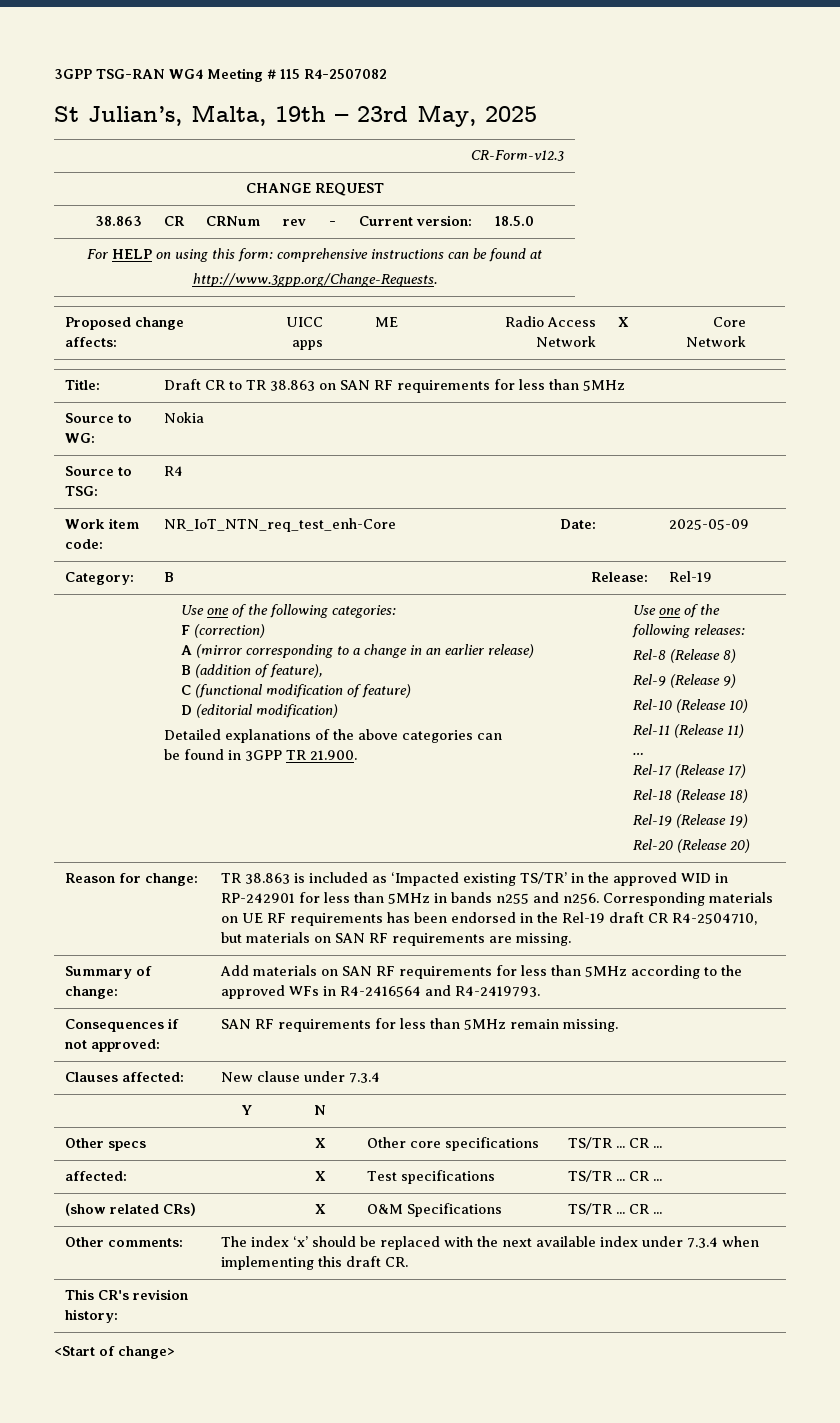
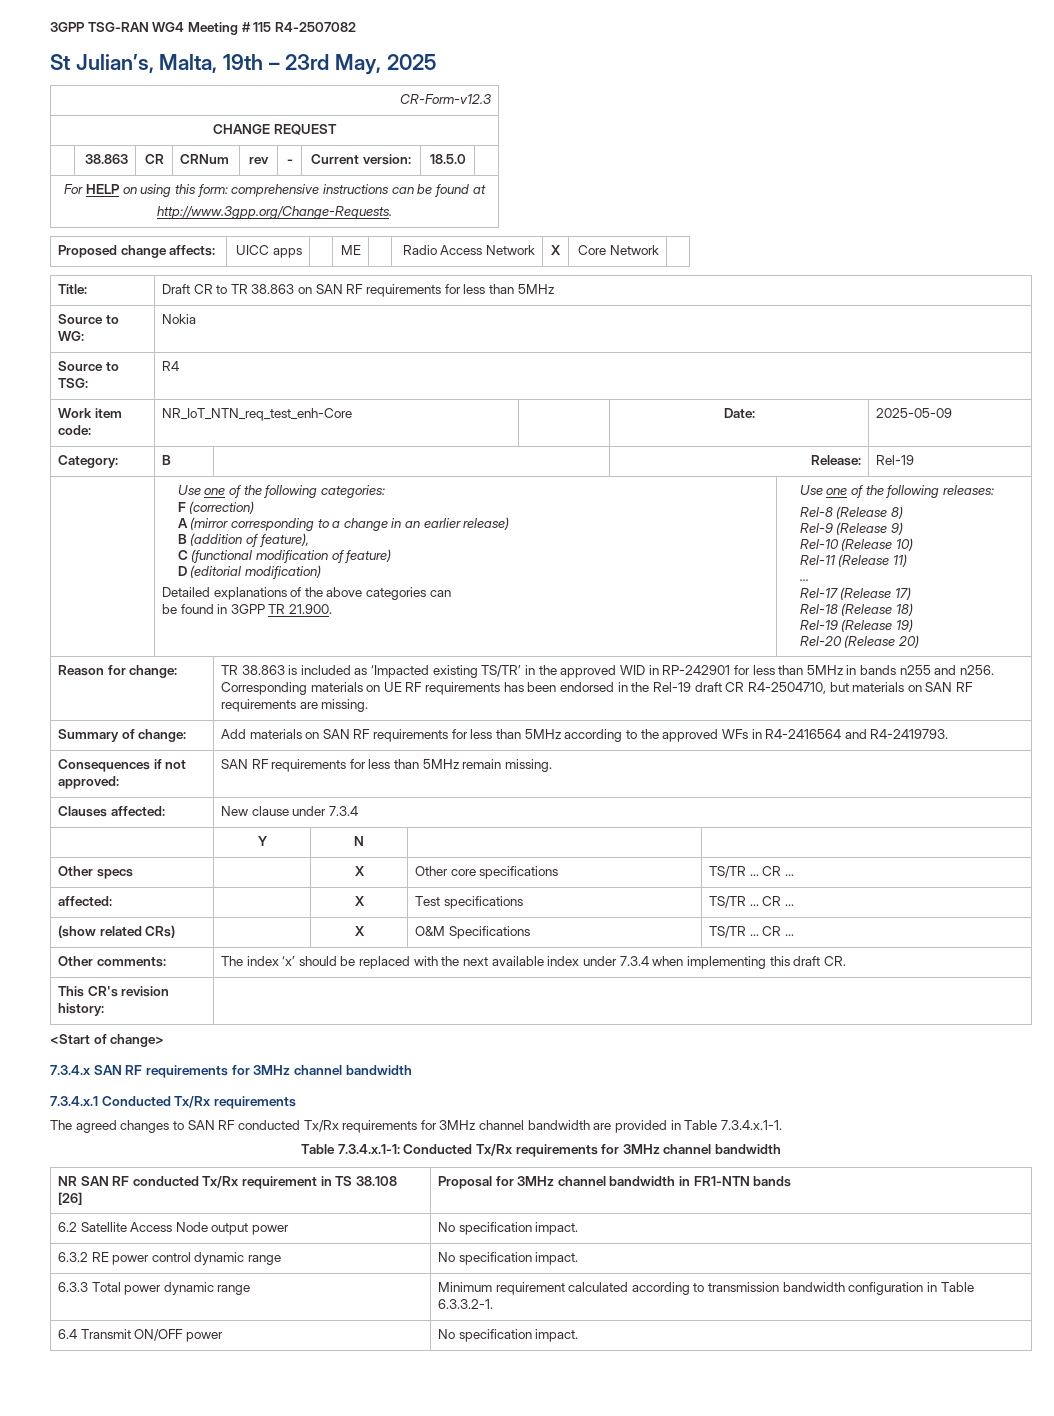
+ 7.3.4.x SAN RF requirements for 3MHz channel bandwidth
+ 7.3.4.x.1 Conducted Tx/Rx requirements
+ The agreed changes to SAN RF conducted Tx/Rx requirements for 3MHz channel bandwidth are provided in Table 7.3.4.x.1-1.
+ Table 7.3.4.x.1-1: Conducted Tx/Rx requirements for 3MHz channel bandwidth
+ NR SAN RF conducted Tx/Rx requirement in TS 38.108 [26] | Proposal for 3MHz channel bandwidth in FR1-NTN bands
+ 6.2 Satellite Access Node output power | No specification impact.
+ 6.3.2 RE power control dynamic range | No specification impact.
+ 6.3.3 Total power dynamic range | Minimum requirement calculated according to transmission bandwidth configuration in Table 6.3.3.2-1.
+ 6.4 Transmit ON/OFF power | No specification impact.

